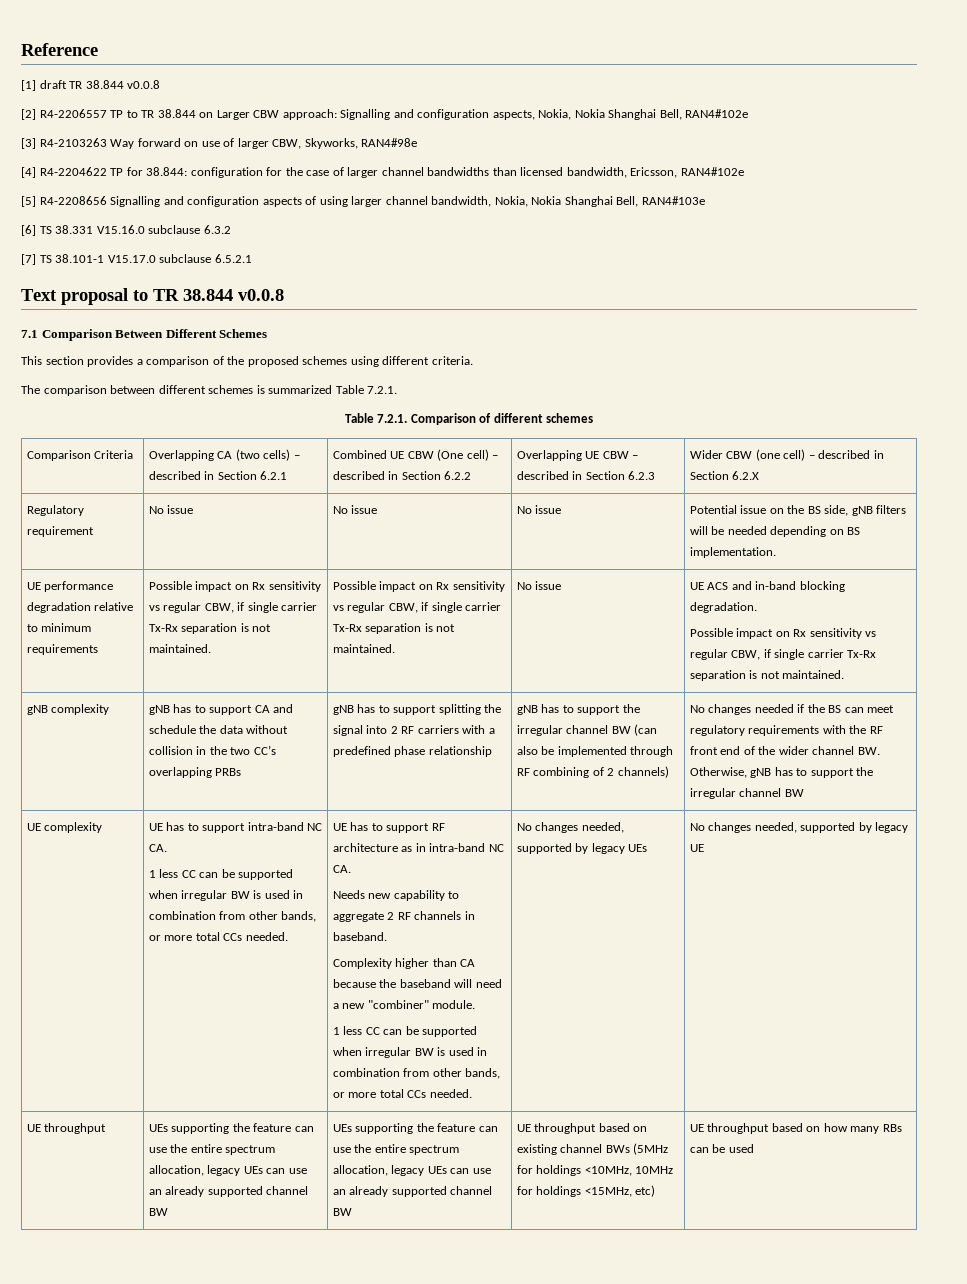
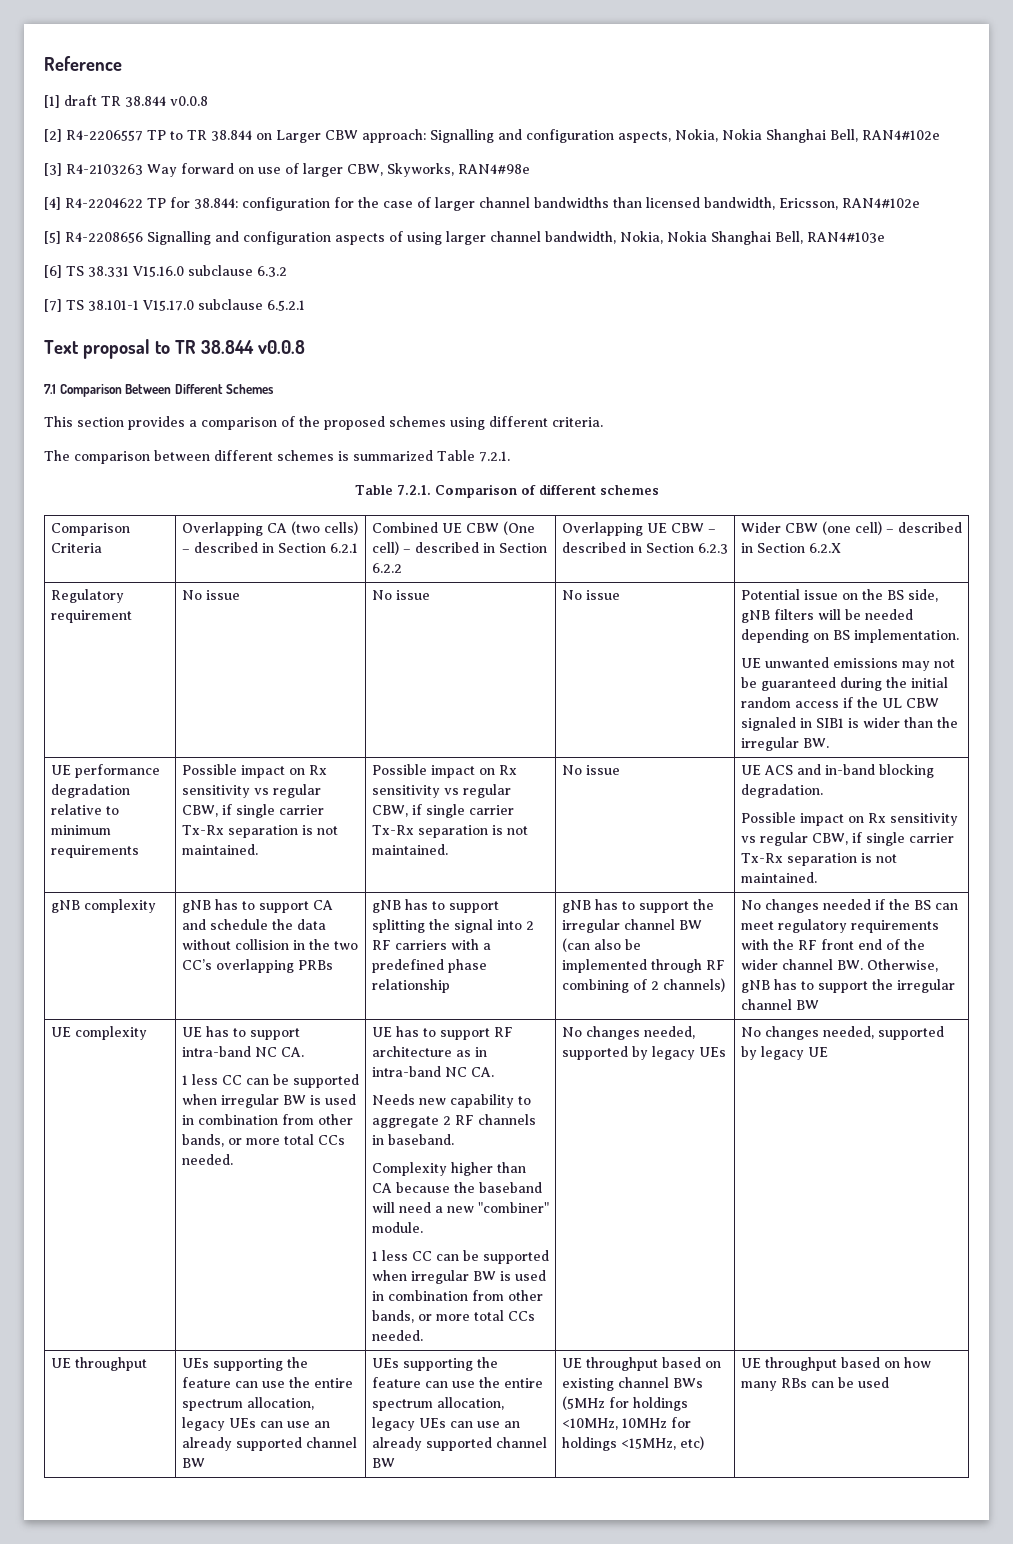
+ UE unwanted emissions may not be guaranteed during the initial random access if the UL CBW signaled in SIB1 is wider than the irregular BW.

